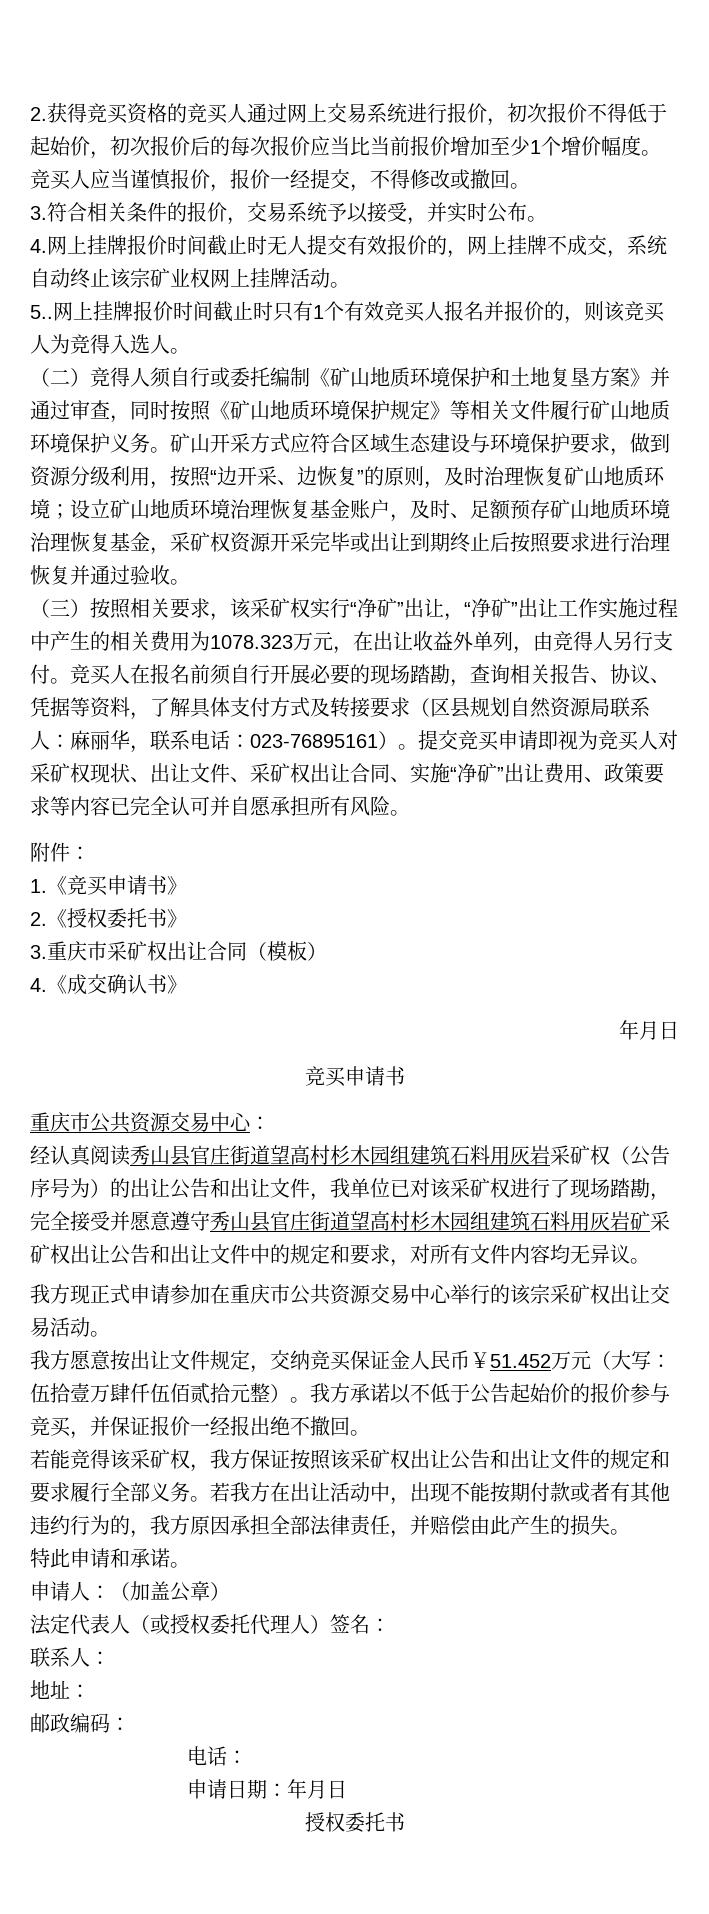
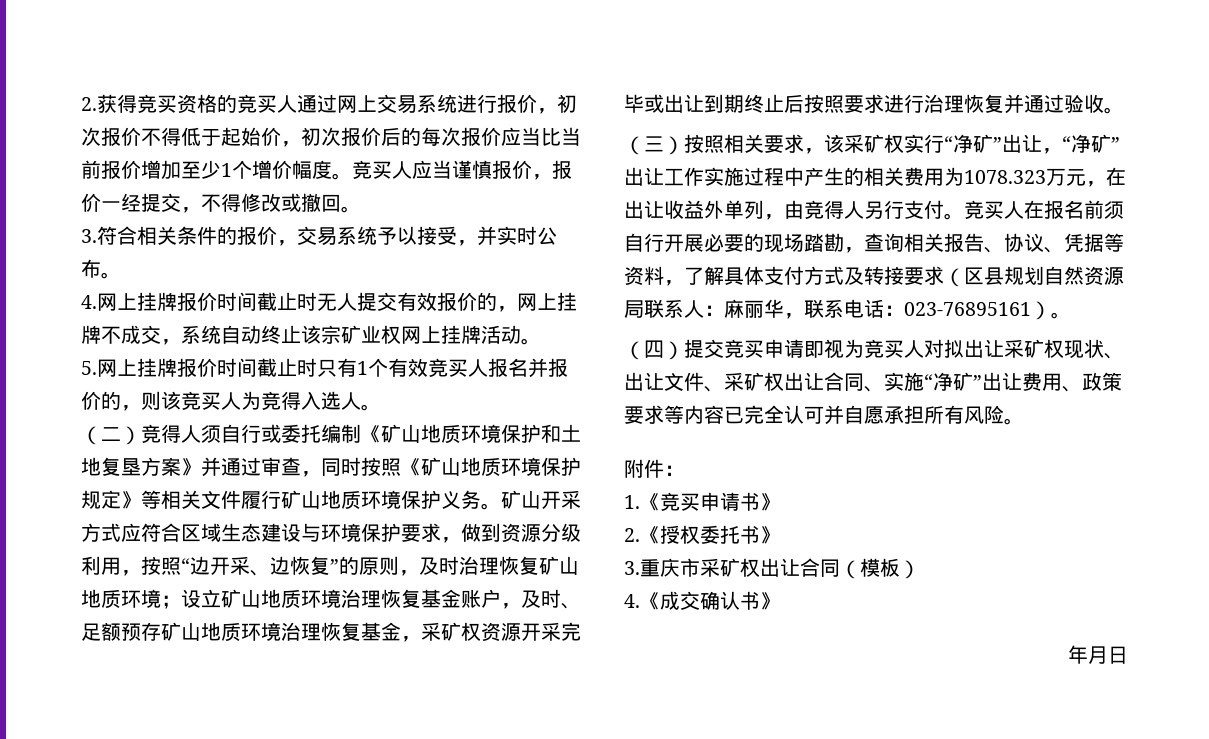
- 5..网上挂牌报价时间截止时只有1个有效竞买人报名并报价的，则该竞买人为竞得入选人。
+ 5.网上挂牌报价时间截止时只有1个有效竞买人报名并报价的，则该竞买人为竞得入选人。
- 023-76895161）。提交竞买申请即视为竞买人对采矿权现状、出让文件、采矿权出让合同、实施“净矿”出让费用、政策要求等内容已完全认可并自愿承担所有风险。
+ 023-76895161）。
+ （四）提交竞买申请即视为竞买人对拟出让采矿权现状、出让文件、采矿权出让合同、实施“净矿”出让费用、政策要求等内容已完全认可并自愿承担所有风险。
  4.《成交确认书》
  年月日
- 竞买申请书
- 重庆市公共资源交易中心：
- 经认真阅读秀山县官庄街道望高村杉木园组建筑石料用灰岩采矿权（公告序号为）的出让公告和出让文件，我单位已对该采矿权进行了现场踏勘，完全接受并愿意遵守秀山县官庄街道望高村杉木园组建筑石料用灰岩矿采矿权出让公告和出让文件中的规定和要求，对所有文件内容均无异议。
- 我方现正式申请参加在重庆市公共资源交易中心举行的该宗采矿权出让交易活动。
- 我方愿意按出让文件规定，交纳竞买保证金人民币￥51.452万元（大写：伍拾壹万肆仟伍佰贰拾元整）。我方承诺以不低于公告起始价的报价参与竞买，并保证报价一经报出绝不撤回。
- 若能竞得该采矿权，我方保证按照该采矿权出让公告和出让文件的规定和要求履行全部义务。若我方在出让活动中，出现不能按期付款或者有其他违约行为的，我方原因承担全部法律责任，并赔偿由此产生的损失。
- 特此申请和承诺。
- 申请人：（加盖公章）
- 法定代表人（或授权委托代理人）签名：
- 联系人：
- 地址：
- 邮政编码：
- 电话：
- 申请日期：年月日
- 授权委托书

